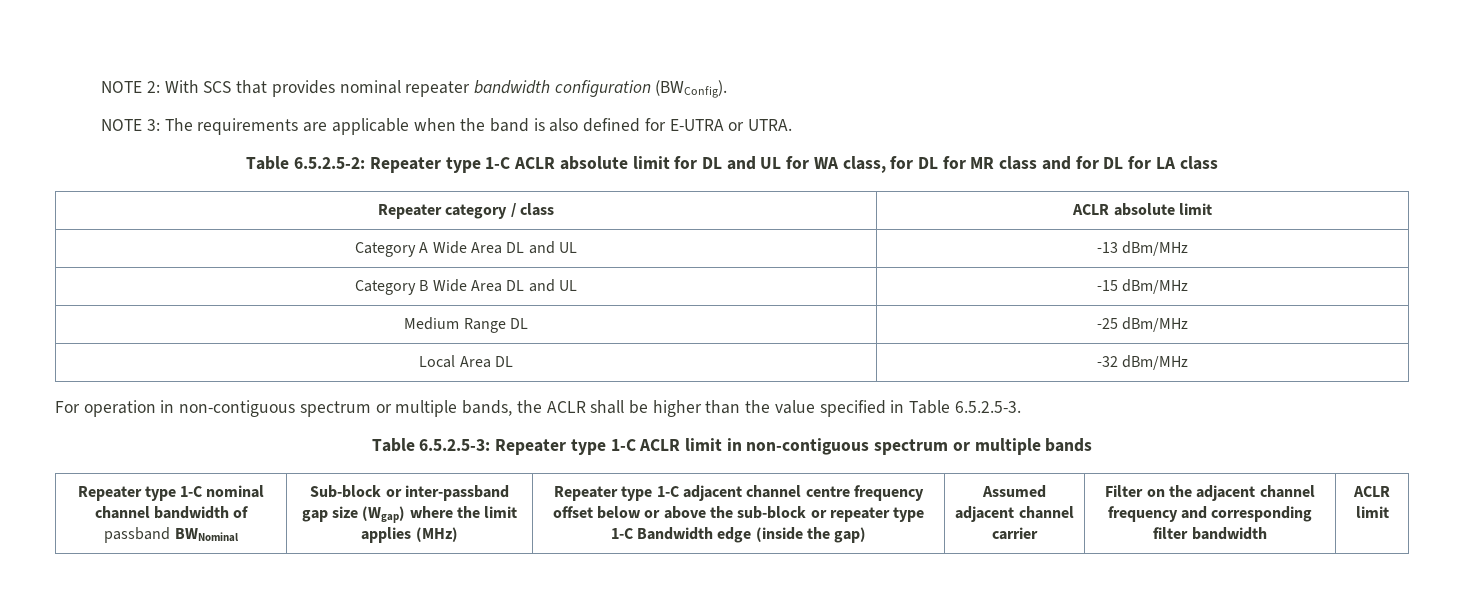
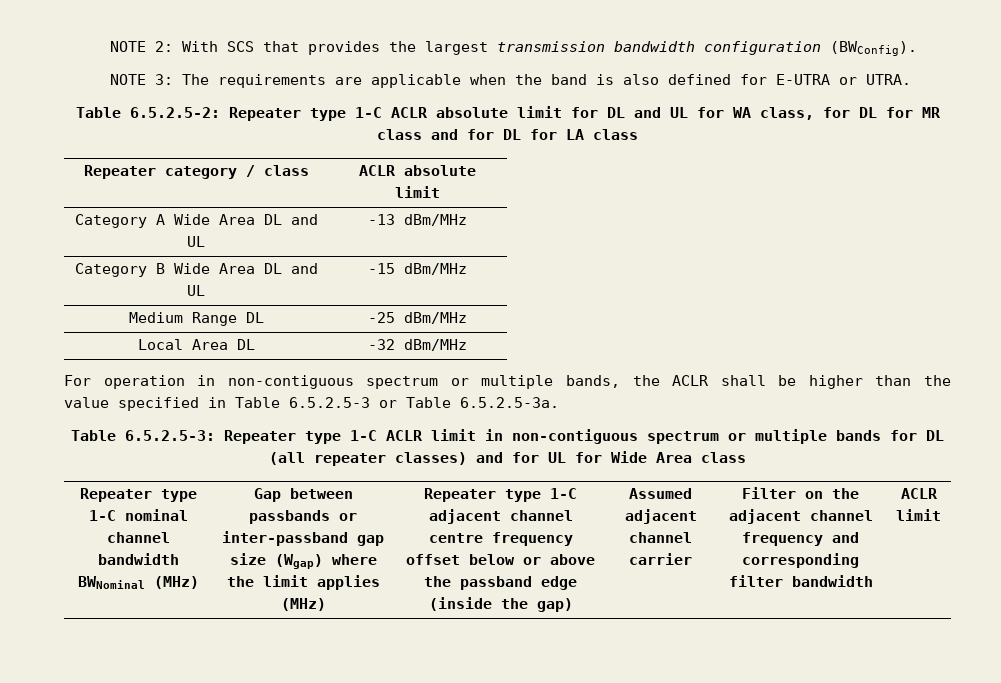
- NOTE 2: With SCS that provides nominal repeater bandwidth configuration (BWConfig).
+ NOTE 2: With SCS that provides the largest transmission bandwidth configuration (BWConfig).
- For operation in non-contiguous spectrum or multiple bands, the ACLR shall be higher than the value specified in Table 6.5.2.5-3.
+ For operation in non-contiguous spectrum or multiple bands, the ACLR shall be higher than the value specified in Table 6.5.2.5-3 or Table 6.5.2.5-3a.
- Table 6.5.2.5-3: Repeater type 1-C ACLR limit in non-contiguous spectrum or multiple bands
+ Table 6.5.2.5-3: Repeater type 1-C ACLR limit in non-contiguous spectrum or multiple bands for DL (all repeater classes) and for UL for Wide Area class
- Repeater type 1-C nominal channel bandwidth of passband BWNominal | Sub-block or inter-passband gap size (Wgap) where the limit applies (MHz)
+ Repeater type 1-C nominal channel bandwidth BWNominal (MHz) | Gap between passbands or inter-passband gap size (Wgap) where the limit applies (MHz)
- Repeater type 1-C adjacent channel centre frequency offset below or above the sub-block or repeater type 1-C Bandwidth edge (inside the gap)
+ Repeater type 1-C adjacent channel centre frequency offset below or above the passband edge (inside the gap)

